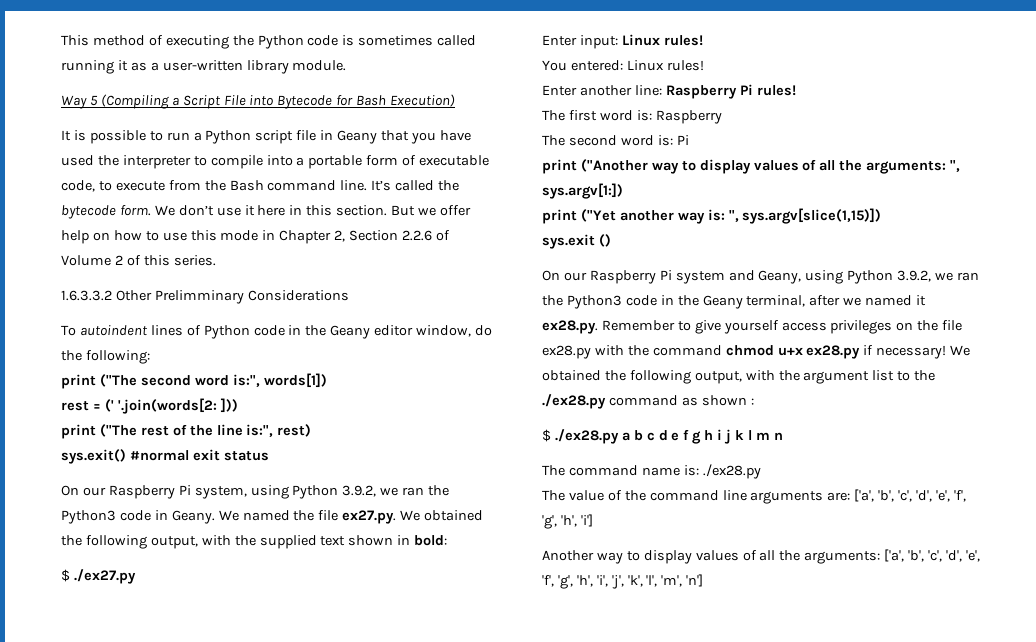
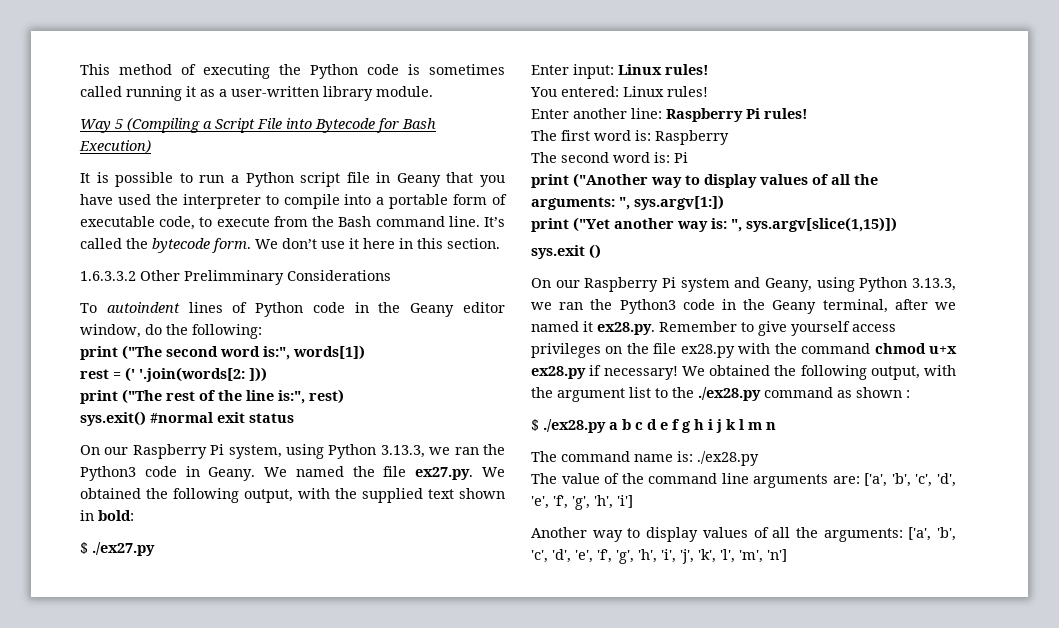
- But we offer help on how to use this mode in Chapter 2, Section 2.2.6 of Volume 2 of this series.
- On our Raspberry Pi system, using Python 3.9.2, we ran the Python3 code in Geany.
+ On our Raspberry Pi system, using Python 3.13.3, we ran the Python3 code in Geany.
- On our Raspberry Pi system and Geany, using Python 3.9.2, we ran the Python3 code in the Geany terminal, after we named it ex28.py. Remember to give yourself access privileges on the file ex28.py with the command chmod u+x ex28.py if necessary!
+ On our Raspberry Pi system and Geany, using Python 3.13.3, we ran the Python3 code in the Geany terminal, after we named it ex28.py. Remember to give yourself access privileges on the file ex28.py with the command chmod u+x ex28.py if necessary!

